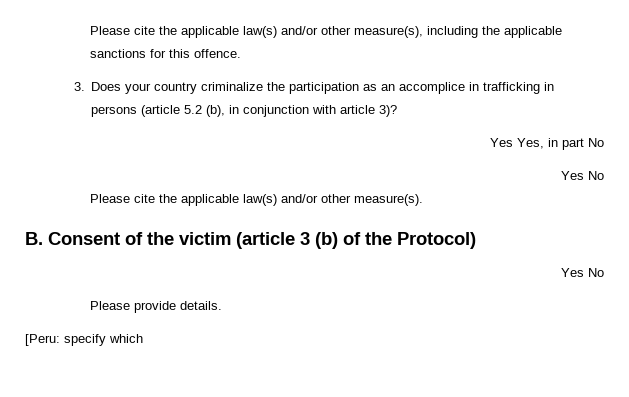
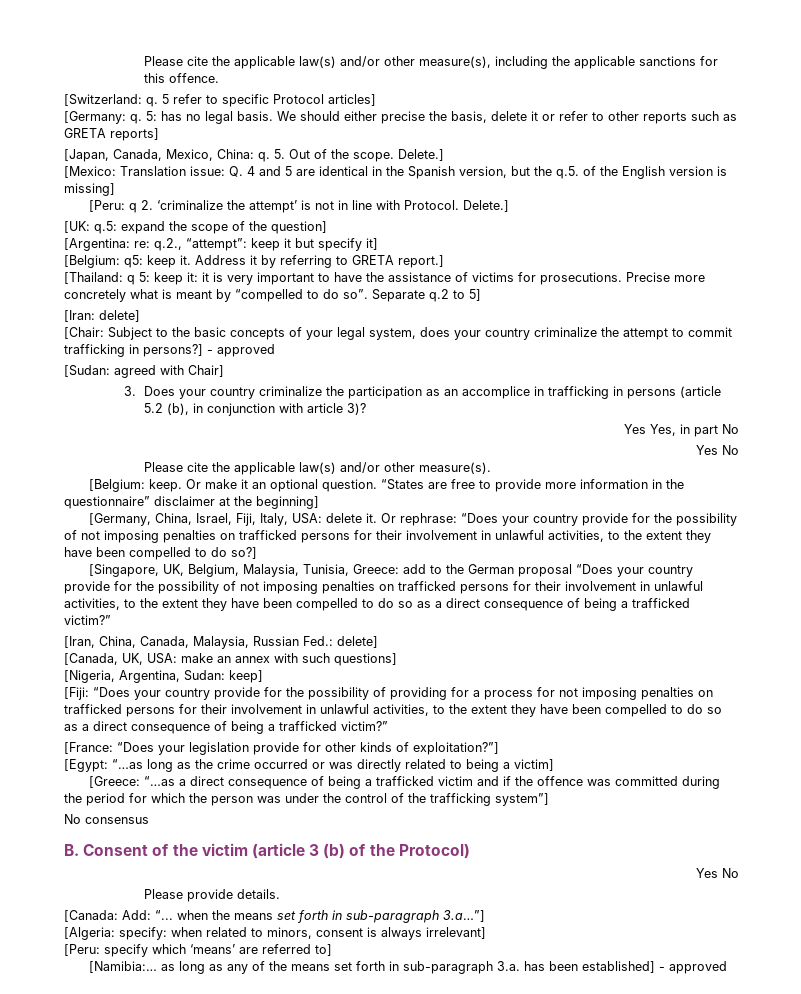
+ [Switzerland: q. 5 refer to specific Protocol articles]
+ [Germany: q. 5: has no legal basis. We should either precise the basis, delete it or refer to other reports such as GRETA reports]
+ [Japan, Canada, Mexico, China: q. 5. Out of the scope. Delete.]
+ [Mexico: Translation issue: Q. 4 and 5 are identical in the Spanish version, but the q.5. of the English version is missing]
+ [Peru: q 2. ‘criminalize the attempt’ is not in line with Protocol. Delete.]
+ [UK: q.5: expand the scope of the question]
+ [Argentina: re: q.2., “attempt”: keep it but specify it]
+ [Belgium: q5: keep it. Address it by referring to GRETA report.]
+ [Thailand: q 5: keep it: it is very important to have the assistance of victims for prosecutions. Precise more concretely what is meant by “compelled to do so”. Separate q.2 to 5]
+ [Iran: delete]
+ [Chair: Subject to the basic concepts of your legal system, does your country criminalize the attempt to commit trafficking in persons?] - approved
+ [Sudan: agreed with Chair]
+ [Belgium: keep. Or make it an optional question. “States are free to provide more information in the questionnaire” disclaimer at the beginning]
+ [Germany, China, Israel, Fiji, Italy, USA: delete it. Or rephrase: “Does your country provide for the possibility of not imposing penalties on trafficked persons for their involvement in unlawful activities, to the extent they have been compelled to do so?]
+ [Singapore, UK, Belgium, Malaysia, Tunisia, Greece: add to the German proposal “Does your country provide for the possibility of not imposing penalties on trafficked persons for their involvement in unlawful activities, to the extent they have been compelled to do so as a direct consequence of being a trafficked victim?”
+ [Iran, China, Canada, Malaysia, Russian Fed.: delete]
+ [Canada, UK, USA: make an annex with such questions]
+ [Nigeria, Argentina, Sudan: keep]
+ [Fiji: “Does your country provide for the possibility of providing for a process for not imposing penalties on trafficked persons for their involvement in unlawful activities, to the extent they have been compelled to do so as a direct consequence of being a trafficked victim?”
+ [France: “Does your legislation provide for other kinds of exploitation?”]
+ [Egypt: “…as long as the crime occurred or was directly related to being a victim]
+ [Greece: “…as a direct consequence of being a trafficked victim and if the offence was committed during the period for which the person was under the control of the trafficking system”]
+ No consensus
- [Peru: specify which
+ [Canada: Add: “... when the means set forth in sub-paragraph 3.a…”]
+ [Algeria: specify: when related to minors, consent is always irrelevant]
+ [Peru: specify which ‘means’ are referred to]
+ [Namibia:… as long as any of the means set forth in sub-paragraph 3.a. has been established] - approved

